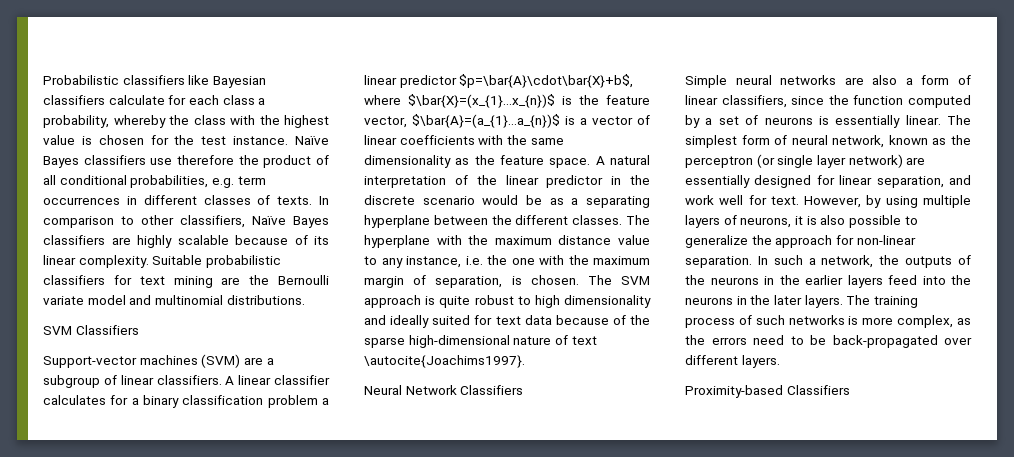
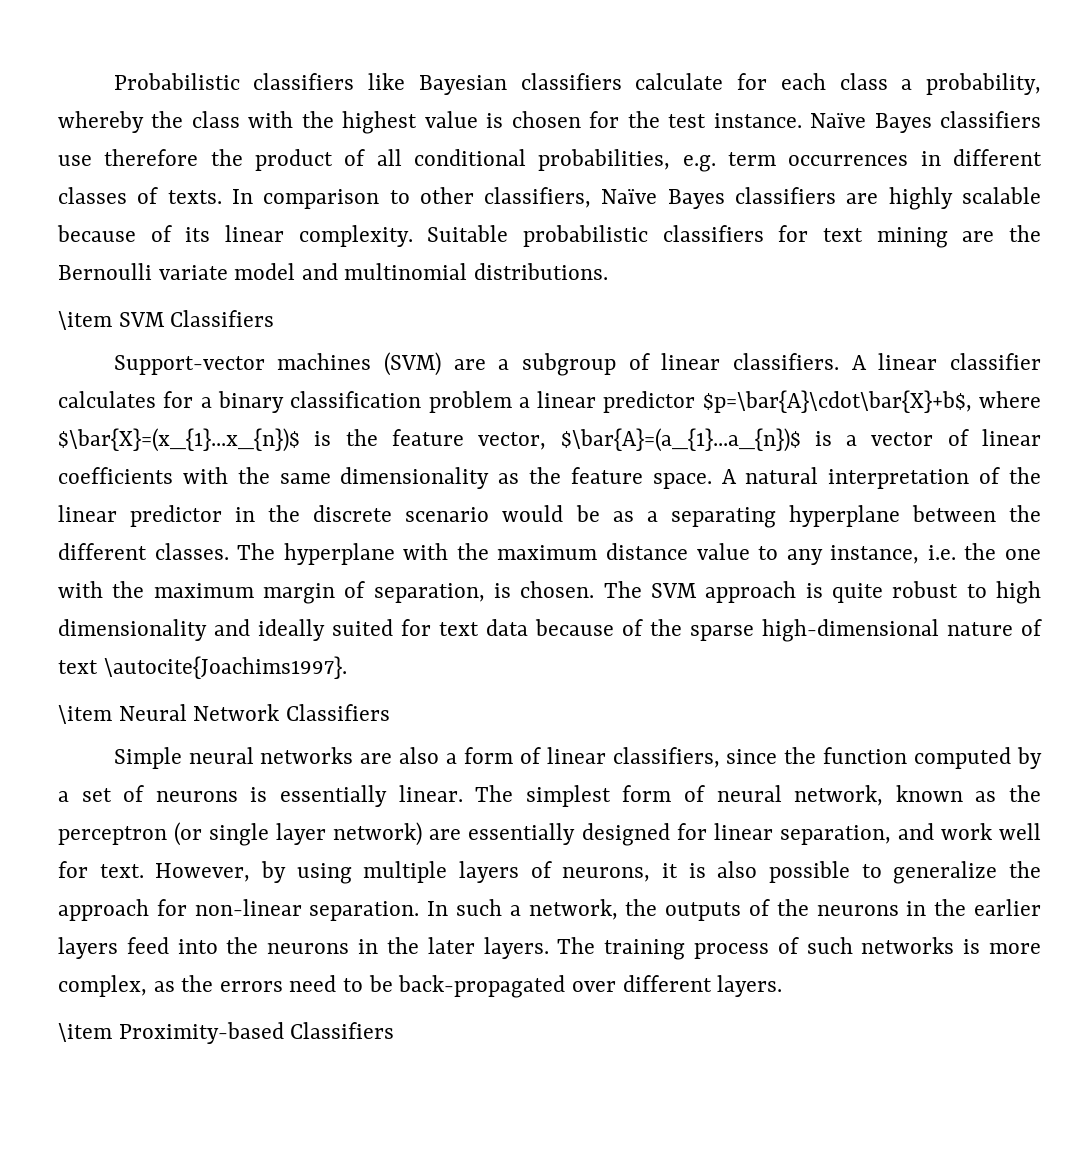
- SVM Classifiers
+ \item SVM Classifiers
- Neural Network Classifiers
+ \item Neural Network Classifiers
- Proximity-based Classifiers
+ \item Proximity-based Classifiers

